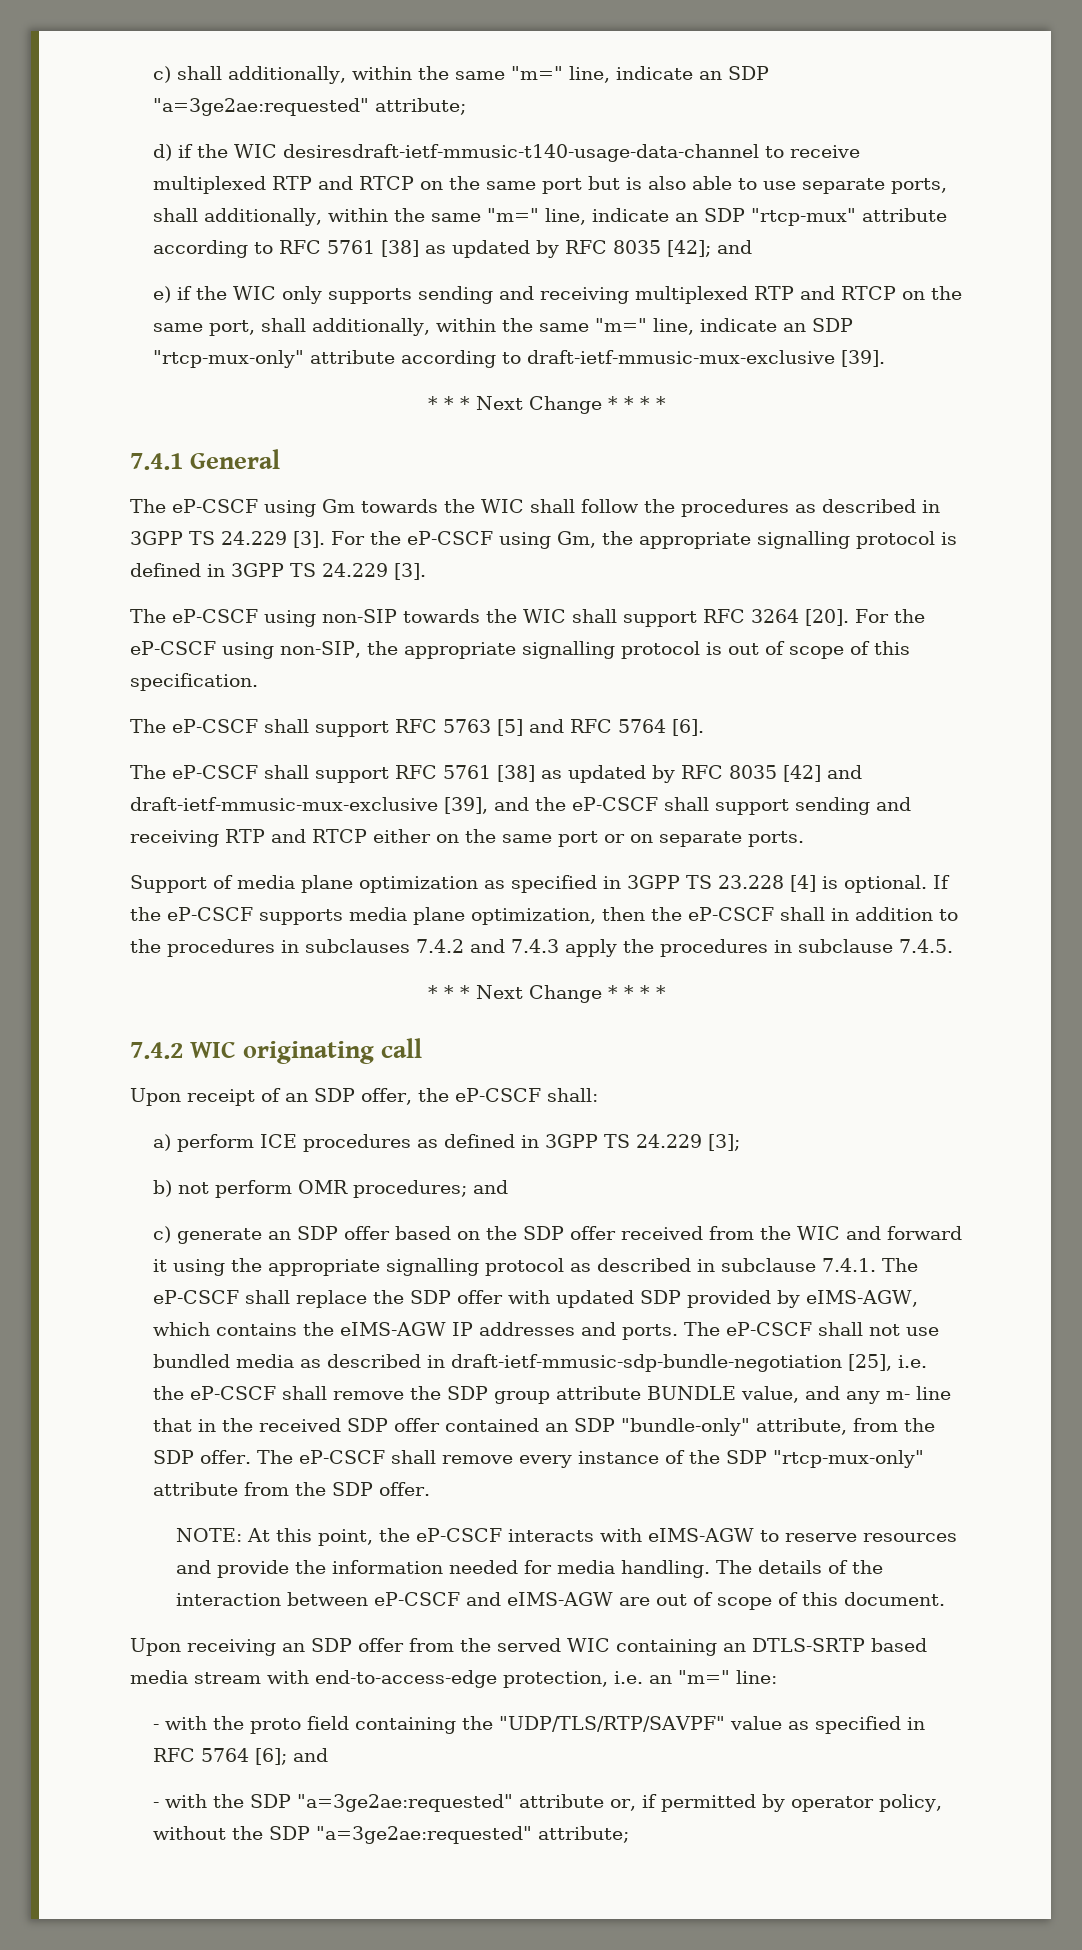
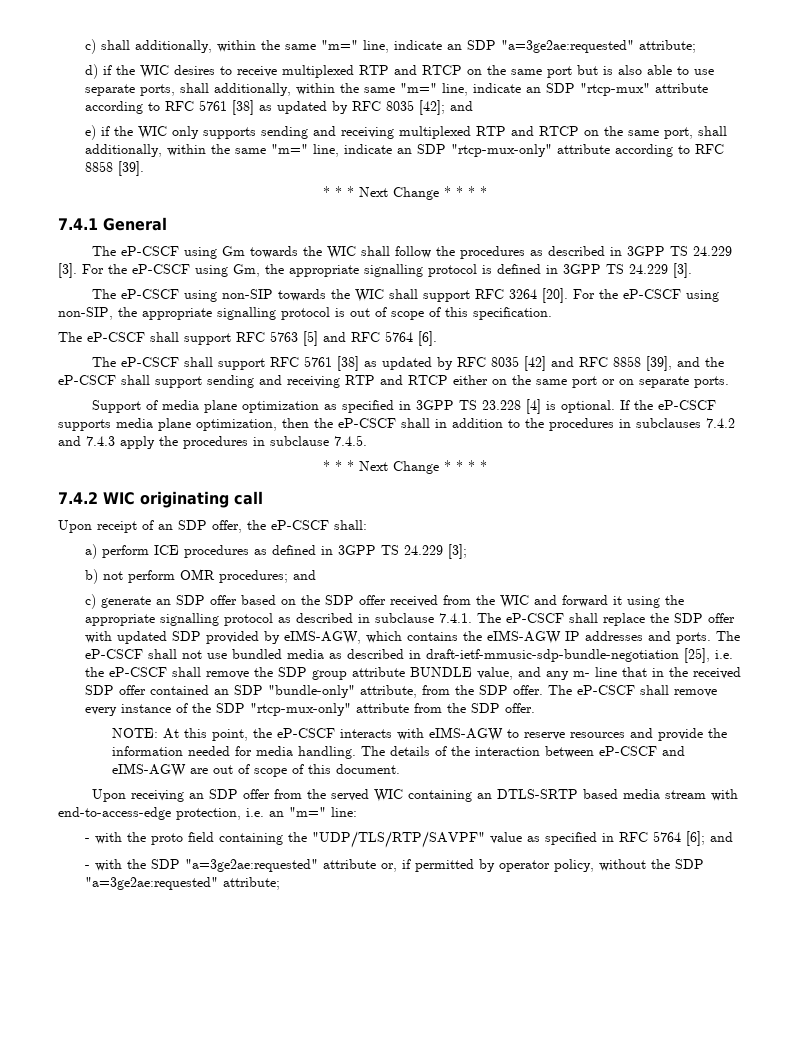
- d) if the WIC desiresdraft-ietf-mmusic-t140-usage-data-channel to receive multiplexed RTP and RTCP on the same port but is also able to use separate ports, shall additionally, within the same "m=" line, indicate an SDP "rtcp-mux" attribute according to RFC 5761 [38] as updated by RFC 8035 [42]; and
+ d) if the WIC desires to receive multiplexed RTP and RTCP on the same port but is also able to use separate ports, shall additionally, within the same "m=" line, indicate an SDP "rtcp-mux" attribute according to RFC 5761 [38] as updated by RFC 8035 [42]; and
- e) if the WIC only supports sending and receiving multiplexed RTP and RTCP on the same port, shall additionally, within the same "m=" line, indicate an SDP "rtcp-mux-only" attribute according to draft-ietf-mmusic-mux-exclusive [39].
+ e) if the WIC only supports sending and receiving multiplexed RTP and RTCP on the same port, shall additionally, within the same "m=" line, indicate an SDP "rtcp-mux-only" attribute according to RFC 8858 [39].
- The eP-CSCF shall support RFC 5761 [38] as updated by RFC 8035 [42] and draft-ietf-mmusic-mux-exclusive [39], and the eP-CSCF shall support sending and receiving RTP and RTCP either on the same port or on separate ports.
+ The eP-CSCF shall support RFC 5761 [38] as updated by RFC 8035 [42] and RFC 8858 [39], and the eP-CSCF shall support sending and receiving RTP and RTCP either on the same port or on separate ports.

